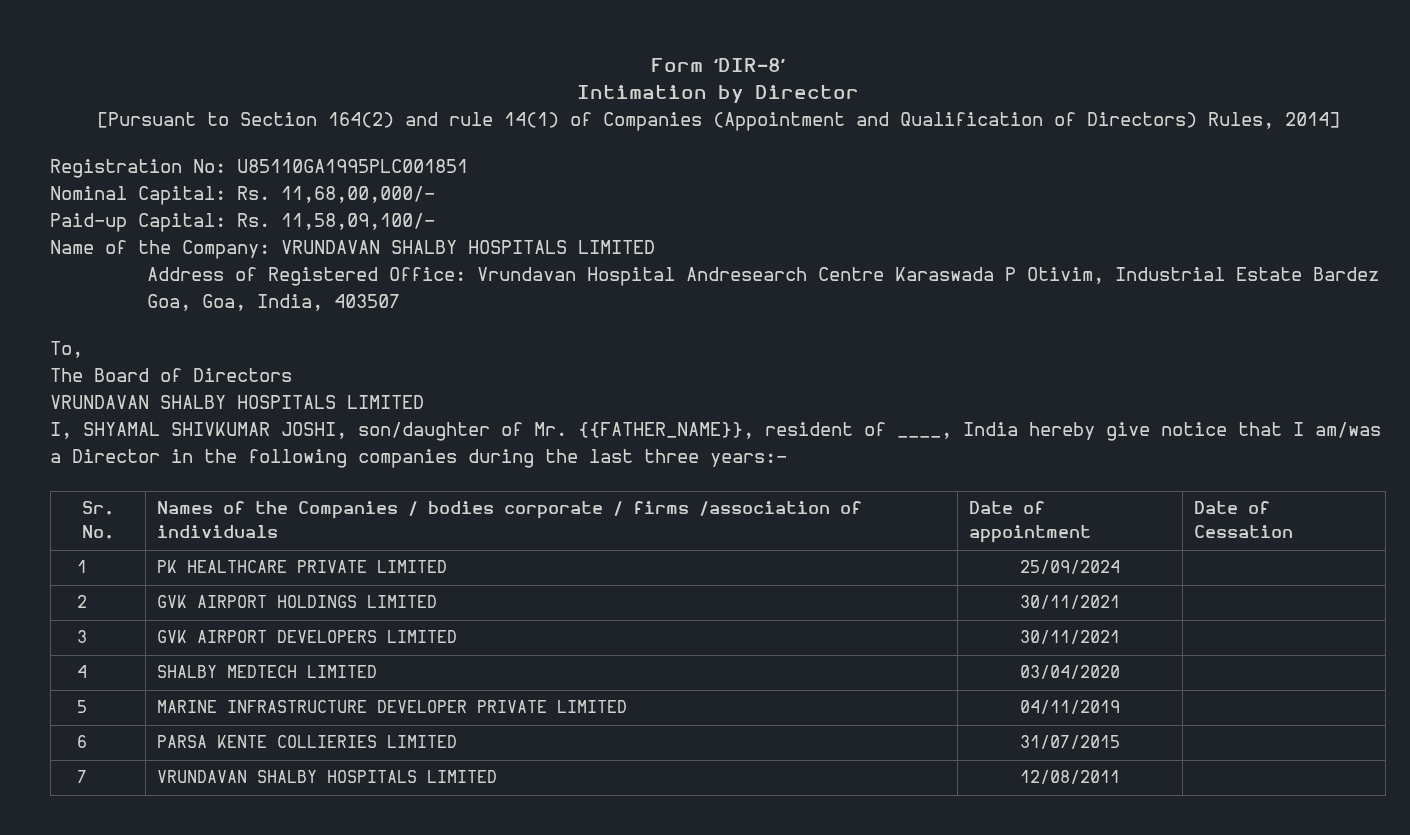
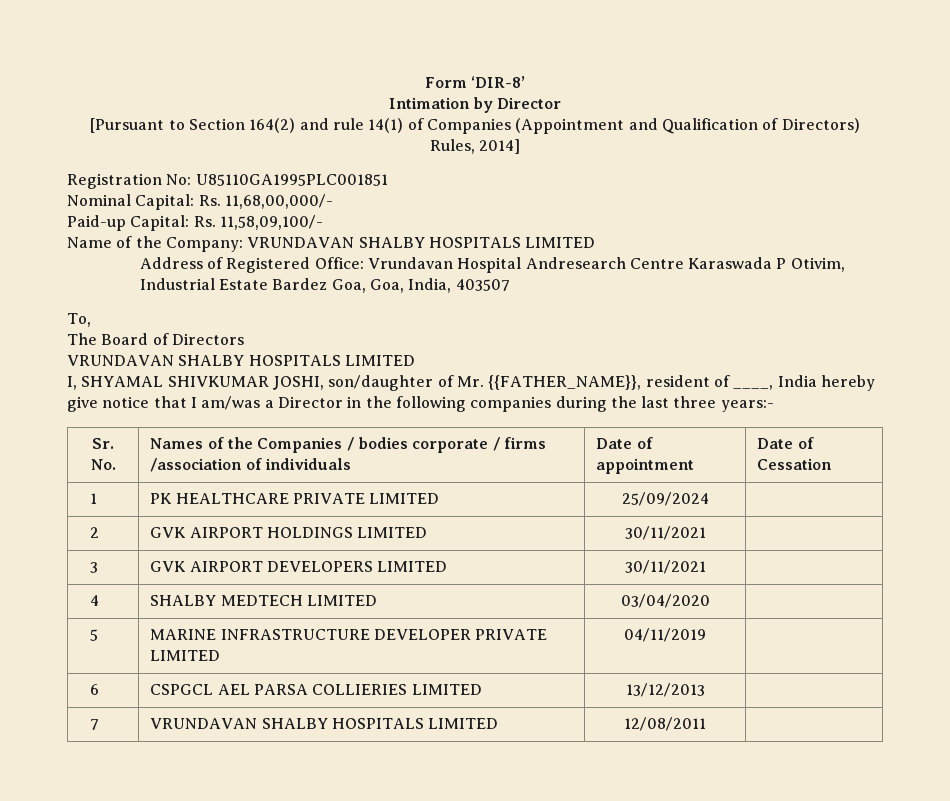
- 6 | PARSA KENTE COLLIERIES LIMITED | 31/07/2015 |
+ 6 | CSPGCL AEL PARSA COLLIERIES LIMITED | 13/12/2013 |

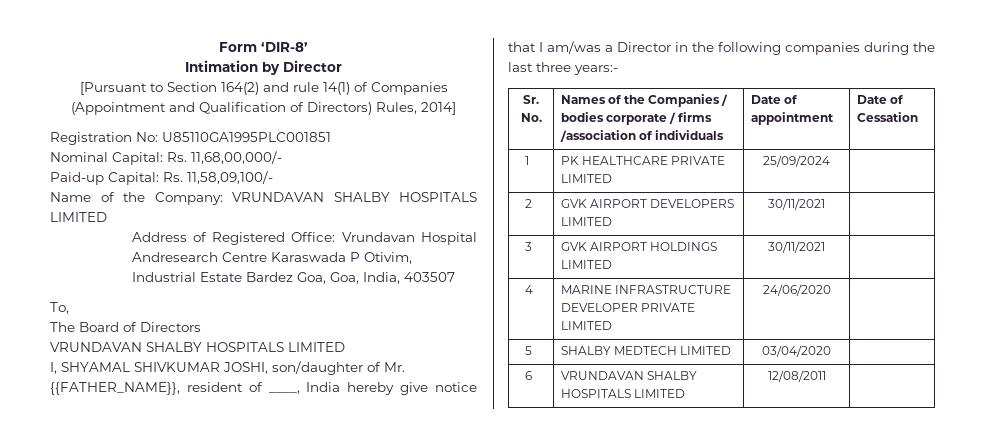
- 2 | GVK AIRPORT HOLDINGS LIMITED | 30/11/2021 |
+ 2 | GVK AIRPORT DEVELOPERS LIMITED | 30/11/2021 |
- 3 | GVK AIRPORT DEVELOPERS LIMITED | 30/11/2021 |
+ 3 | GVK AIRPORT HOLDINGS LIMITED | 30/11/2021 |
- 4 | SHALBY MEDTECH LIMITED | 03/04/2020 |
- 5 | MARINE INFRASTRUCTURE DEVELOPER PRIVATE LIMITED | 04/11/2019 |
- 6 | CSPGCL AEL PARSA COLLIERIES LIMITED | 13/12/2013 |
- 7 | VRUNDAVAN SHALBY HOSPITALS LIMITED | 12/08/2011 |
+ 4 | MARINE INFRASTRUCTURE DEVELOPER PRIVATE LIMITED | 24/06/2020 |
+ 5 | SHALBY MEDTECH LIMITED | 03/04/2020 |
+ 6 | VRUNDAVAN SHALBY HOSPITALS LIMITED | 12/08/2011 |

